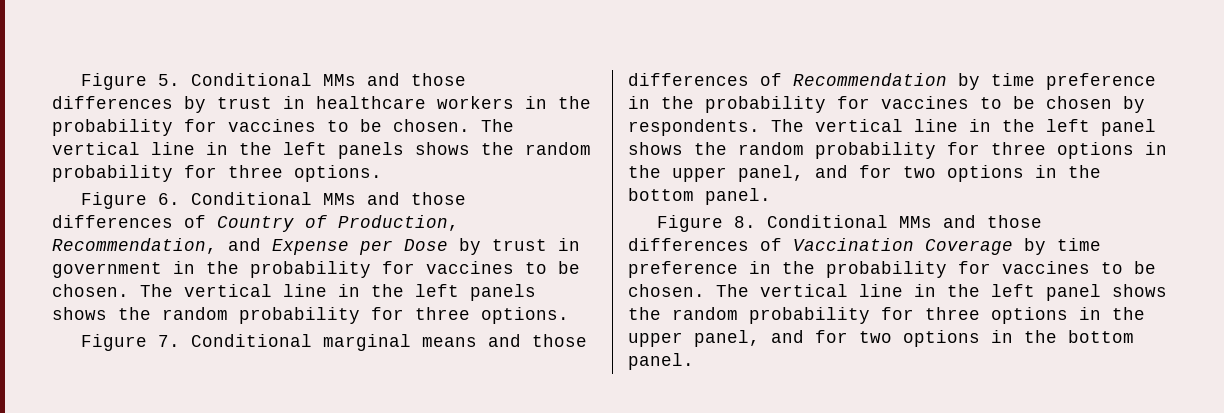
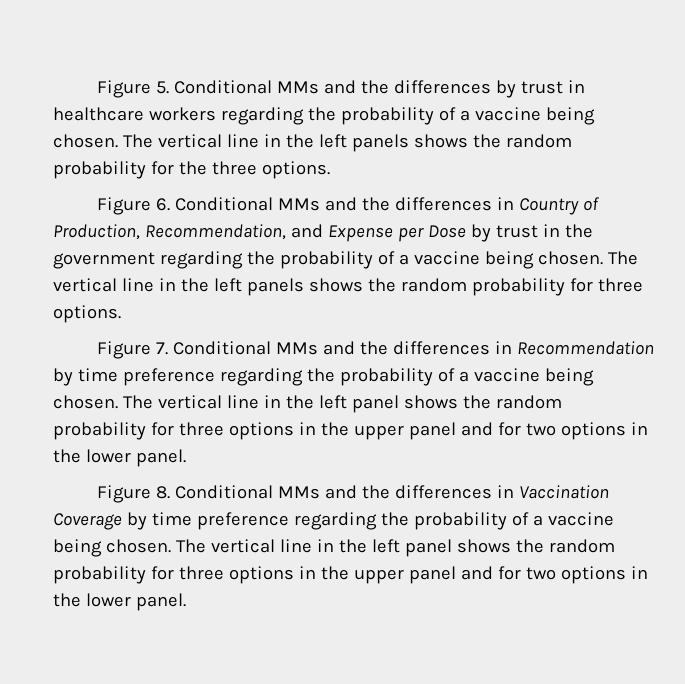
- Figure 5. Conditional MMs and those differences by trust in healthcare workers in the probability for vaccines to be chosen. The vertical line in the left panels shows the random probability for three options.
+ Figure 5. Conditional MMs and the differences by trust in healthcare workers regarding the probability of a vaccine being chosen. The vertical line in the left panels shows the random probability for the three options.
- Figure 6. Conditional MMs and those differences of Country of Production, Recommendation, and Expense per Dose by trust in government in the probability for vaccines to be chosen.
+ Figure 6. Conditional MMs and the differences in Country of Production, Recommendation, and Expense per Dose by trust in the government regarding the probability of a vaccine being chosen.
- Figure 7. Conditional marginal means and those differences of Recommendation by time preference in the probability for vaccines to be chosen by respondents. The vertical line in the left panel shows the random probability for three options in the upper panel, and for two options in the bottom panel.
- Figure 8. Conditional MMs and those differences of Vaccination Coverage by time preference in the probability for vaccines to be chosen. The vertical line in the left panel shows the random probability for three options in the upper panel, and for two options in the bottom panel.
+ Figure 7. Conditional MMs and the differences in Recommendation by time preference regarding the probability of a vaccine being chosen. The vertical line in the left panel shows the random probability for three options in the upper panel and for two options in the lower panel.
+ Figure 8. Conditional MMs and the differences in Vaccination Coverage by time preference regarding the probability of a vaccine being chosen. The vertical line in the left panel shows the random probability for three options in the upper panel and for two options in the lower panel.

